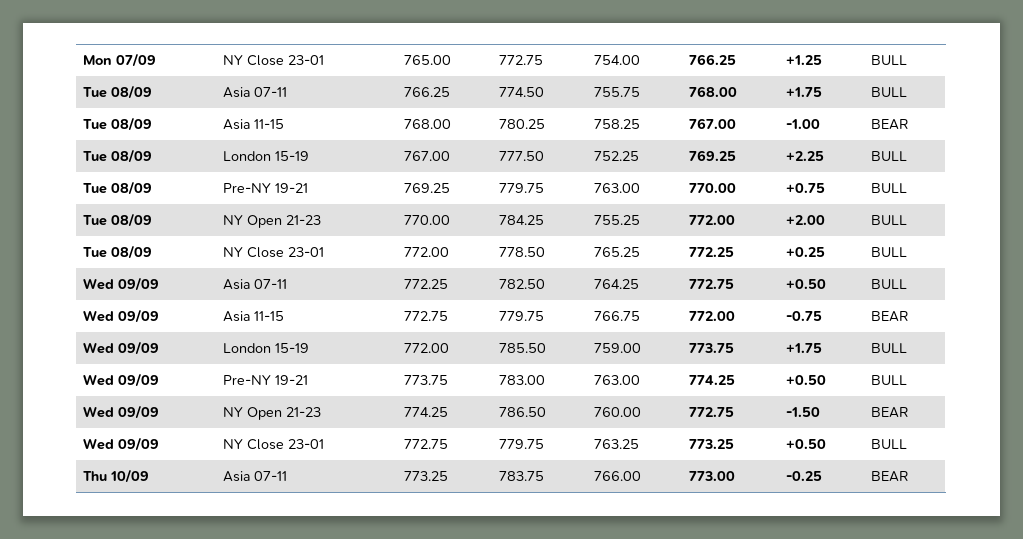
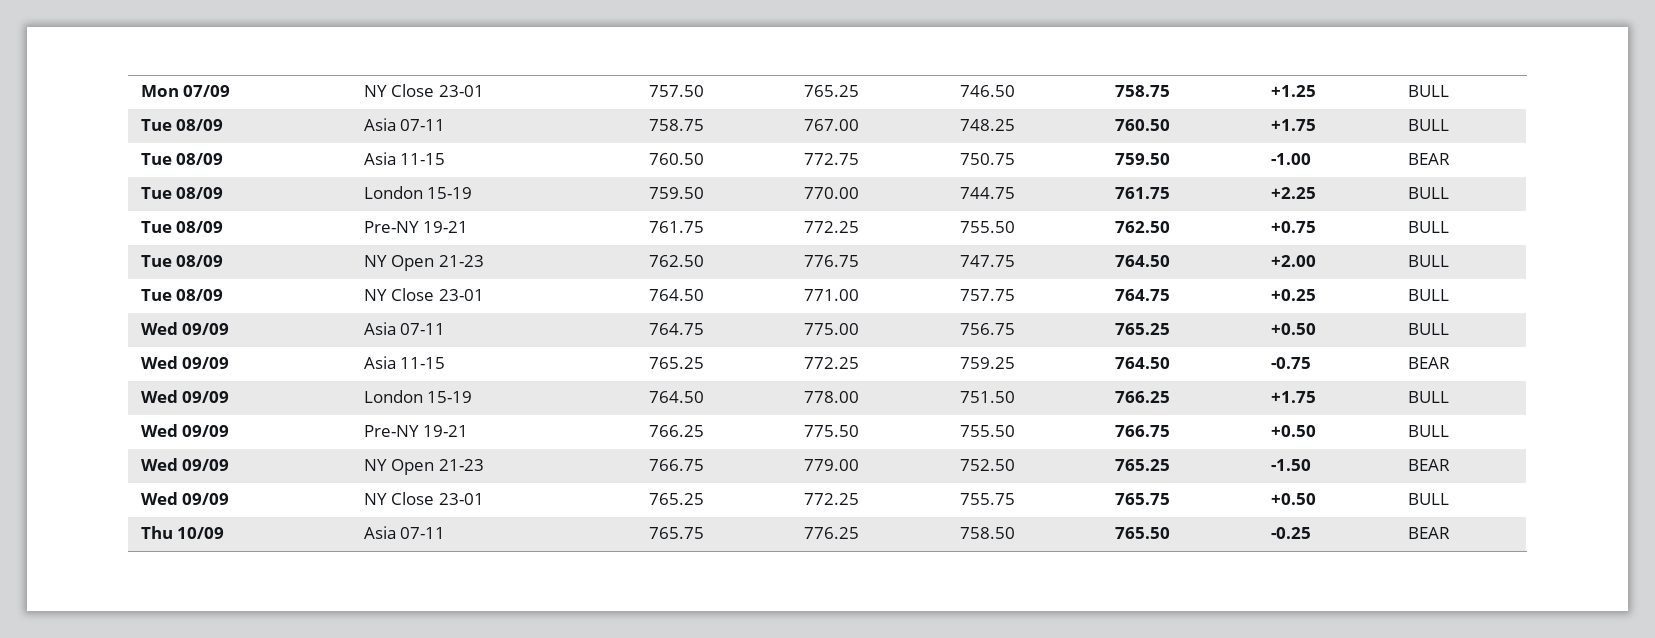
- Mon 07/09 | NY Close 23-01 | 765.00 | 772.75 | 754.00 | 766.25 | +1.25 | BULL
+ Mon 07/09 | NY Close 23-01 | 757.50 | 765.25 | 746.50 | 758.75 | +1.25 | BULL
- Tue 08/09 | Asia 07-11 | 766.25 | 774.50 | 755.75 | 768.00 | +1.75 | BULL
+ Tue 08/09 | Asia 07-11 | 758.75 | 767.00 | 748.25 | 760.50 | +1.75 | BULL
- Tue 08/09 | Asia 11-15 | 768.00 | 780.25 | 758.25 | 767.00 | -1.00 | BEAR
+ Tue 08/09 | Asia 11-15 | 760.50 | 772.75 | 750.75 | 759.50 | -1.00 | BEAR
- Tue 08/09 | London 15-19 | 767.00 | 777.50 | 752.25 | 769.25 | +2.25 | BULL
+ Tue 08/09 | London 15-19 | 759.50 | 770.00 | 744.75 | 761.75 | +2.25 | BULL
- Tue 08/09 | Pre-NY 19-21 | 769.25 | 779.75 | 763.00 | 770.00 | +0.75 | BULL
+ Tue 08/09 | Pre-NY 19-21 | 761.75 | 772.25 | 755.50 | 762.50 | +0.75 | BULL
- Tue 08/09 | NY Open 21-23 | 770.00 | 784.25 | 755.25 | 772.00 | +2.00 | BULL
+ Tue 08/09 | NY Open 21-23 | 762.50 | 776.75 | 747.75 | 764.50 | +2.00 | BULL
- Tue 08/09 | NY Close 23-01 | 772.00 | 778.50 | 765.25 | 772.25 | +0.25 | BULL
+ Tue 08/09 | NY Close 23-01 | 764.50 | 771.00 | 757.75 | 764.75 | +0.25 | BULL
- Wed 09/09 | Asia 07-11 | 772.25 | 782.50 | 764.25 | 772.75 | +0.50 | BULL
+ Wed 09/09 | Asia 07-11 | 764.75 | 775.00 | 756.75 | 765.25 | +0.50 | BULL
- Wed 09/09 | Asia 11-15 | 772.75 | 779.75 | 766.75 | 772.00 | -0.75 | BEAR
+ Wed 09/09 | Asia 11-15 | 765.25 | 772.25 | 759.25 | 764.50 | -0.75 | BEAR
- Wed 09/09 | London 15-19 | 772.00 | 785.50 | 759.00 | 773.75 | +1.75 | BULL
+ Wed 09/09 | London 15-19 | 764.50 | 778.00 | 751.50 | 766.25 | +1.75 | BULL
- Wed 09/09 | Pre-NY 19-21 | 773.75 | 783.00 | 763.00 | 774.25 | +0.50 | BULL
+ Wed 09/09 | Pre-NY 19-21 | 766.25 | 775.50 | 755.50 | 766.75 | +0.50 | BULL
- Wed 09/09 | NY Open 21-23 | 774.25 | 786.50 | 760.00 | 772.75 | -1.50 | BEAR
+ Wed 09/09 | NY Open 21-23 | 766.75 | 779.00 | 752.50 | 765.25 | -1.50 | BEAR
- Wed 09/09 | NY Close 23-01 | 772.75 | 779.75 | 763.25 | 773.25 | +0.50 | BULL
+ Wed 09/09 | NY Close 23-01 | 765.25 | 772.25 | 755.75 | 765.75 | +0.50 | BULL
- Thu 10/09 | Asia 07-11 | 773.25 | 783.75 | 766.00 | 773.00 | -0.25 | BEAR
+ Thu 10/09 | Asia 07-11 | 765.75 | 776.25 | 758.50 | 765.50 | -0.25 | BEAR

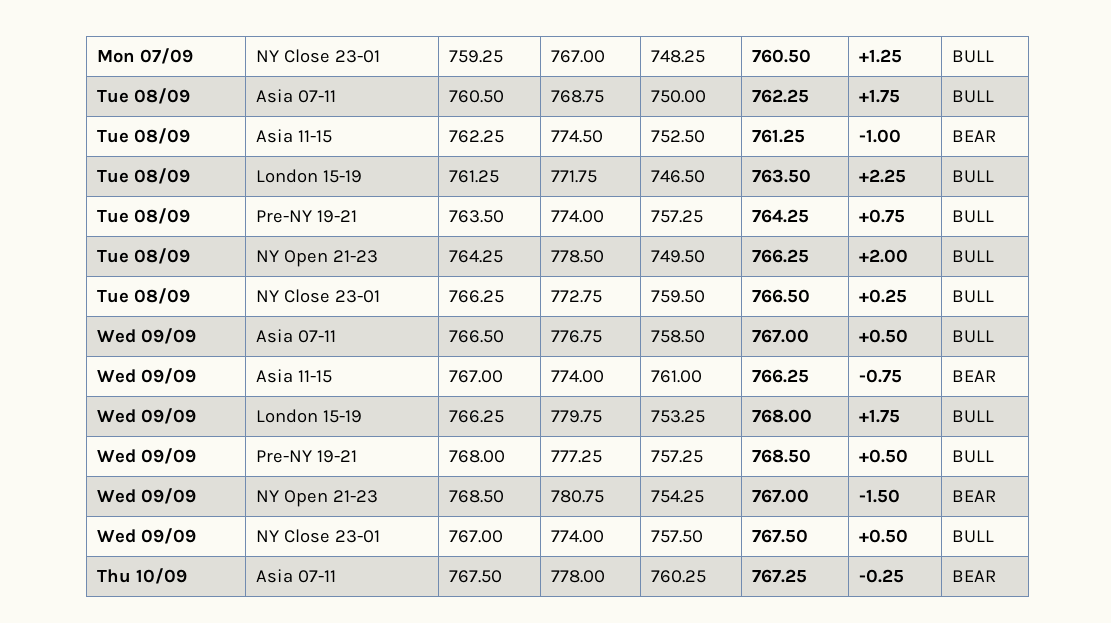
- Mon 07/09 | NY Close 23-01 | 757.50 | 765.25 | 746.50 | 758.75 | +1.25 | BULL
+ Mon 07/09 | NY Close 23-01 | 759.25 | 767.00 | 748.25 | 760.50 | +1.25 | BULL
- Tue 08/09 | Asia 07-11 | 758.75 | 767.00 | 748.25 | 760.50 | +1.75 | BULL
+ Tue 08/09 | Asia 07-11 | 760.50 | 768.75 | 750.00 | 762.25 | +1.75 | BULL
- Tue 08/09 | Asia 11-15 | 760.50 | 772.75 | 750.75 | 759.50 | -1.00 | BEAR
+ Tue 08/09 | Asia 11-15 | 762.25 | 774.50 | 752.50 | 761.25 | -1.00 | BEAR
- Tue 08/09 | London 15-19 | 759.50 | 770.00 | 744.75 | 761.75 | +2.25 | BULL
+ Tue 08/09 | London 15-19 | 761.25 | 771.75 | 746.50 | 763.50 | +2.25 | BULL
- Tue 08/09 | Pre-NY 19-21 | 761.75 | 772.25 | 755.50 | 762.50 | +0.75 | BULL
+ Tue 08/09 | Pre-NY 19-21 | 763.50 | 774.00 | 757.25 | 764.25 | +0.75 | BULL
- Tue 08/09 | NY Open 21-23 | 762.50 | 776.75 | 747.75 | 764.50 | +2.00 | BULL
+ Tue 08/09 | NY Open 21-23 | 764.25 | 778.50 | 749.50 | 766.25 | +2.00 | BULL
- Tue 08/09 | NY Close 23-01 | 764.50 | 771.00 | 757.75 | 764.75 | +0.25 | BULL
+ Tue 08/09 | NY Close 23-01 | 766.25 | 772.75 | 759.50 | 766.50 | +0.25 | BULL
- Wed 09/09 | Asia 07-11 | 764.75 | 775.00 | 756.75 | 765.25 | +0.50 | BULL
+ Wed 09/09 | Asia 07-11 | 766.50 | 776.75 | 758.50 | 767.00 | +0.50 | BULL
- Wed 09/09 | Asia 11-15 | 765.25 | 772.25 | 759.25 | 764.50 | -0.75 | BEAR
+ Wed 09/09 | Asia 11-15 | 767.00 | 774.00 | 761.00 | 766.25 | -0.75 | BEAR
- Wed 09/09 | London 15-19 | 764.50 | 778.00 | 751.50 | 766.25 | +1.75 | BULL
+ Wed 09/09 | London 15-19 | 766.25 | 779.75 | 753.25 | 768.00 | +1.75 | BULL
- Wed 09/09 | Pre-NY 19-21 | 766.25 | 775.50 | 755.50 | 766.75 | +0.50 | BULL
+ Wed 09/09 | Pre-NY 19-21 | 768.00 | 777.25 | 757.25 | 768.50 | +0.50 | BULL
- Wed 09/09 | NY Open 21-23 | 766.75 | 779.00 | 752.50 | 765.25 | -1.50 | BEAR
+ Wed 09/09 | NY Open 21-23 | 768.50 | 780.75 | 754.25 | 767.00 | -1.50 | BEAR
- Wed 09/09 | NY Close 23-01 | 765.25 | 772.25 | 755.75 | 765.75 | +0.50 | BULL
+ Wed 09/09 | NY Close 23-01 | 767.00 | 774.00 | 757.50 | 767.50 | +0.50 | BULL
- Thu 10/09 | Asia 07-11 | 765.75 | 776.25 | 758.50 | 765.50 | -0.25 | BEAR
+ Thu 10/09 | Asia 07-11 | 767.50 | 778.00 | 760.25 | 767.25 | -0.25 | BEAR

